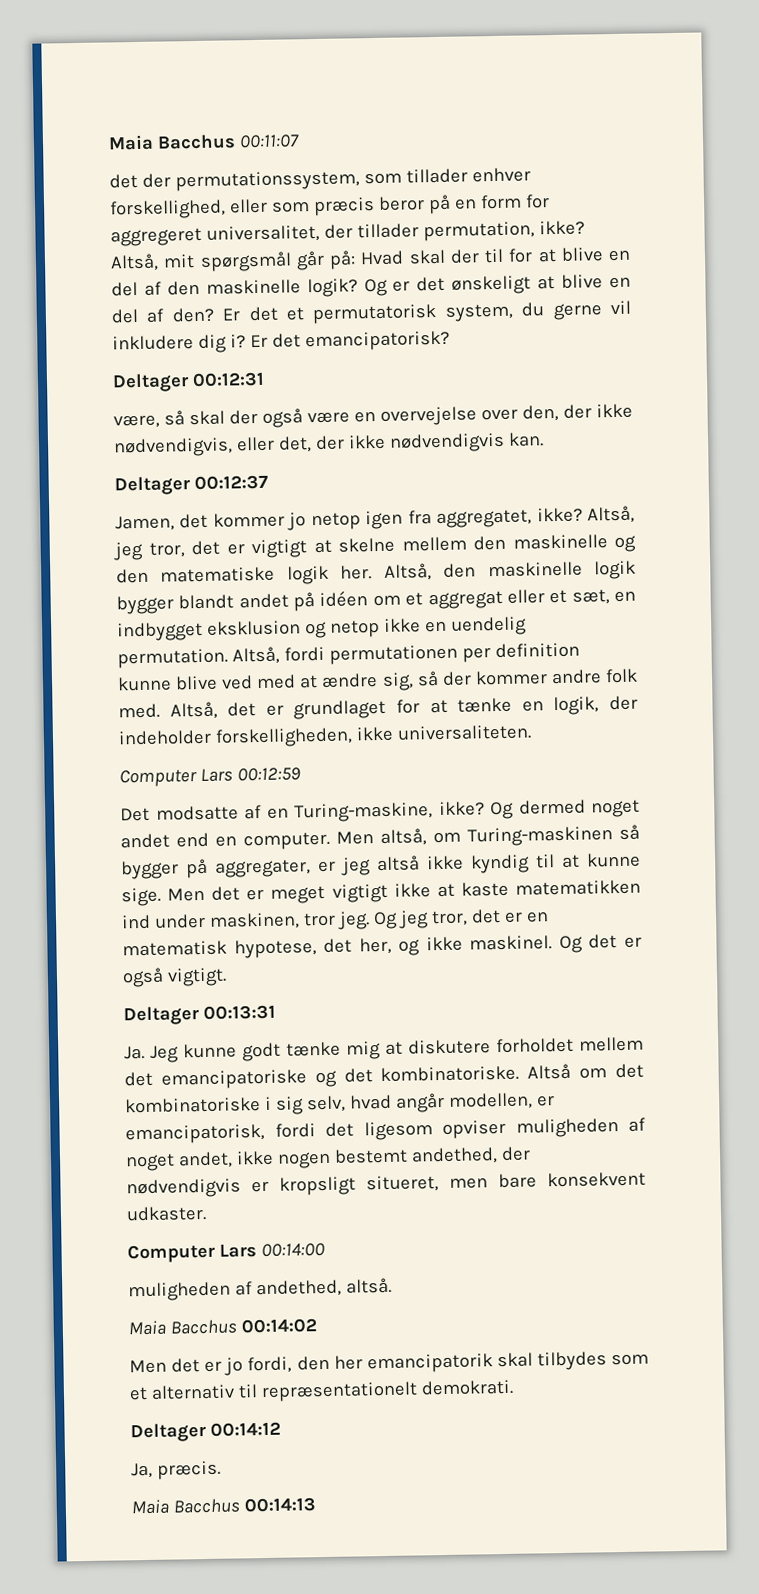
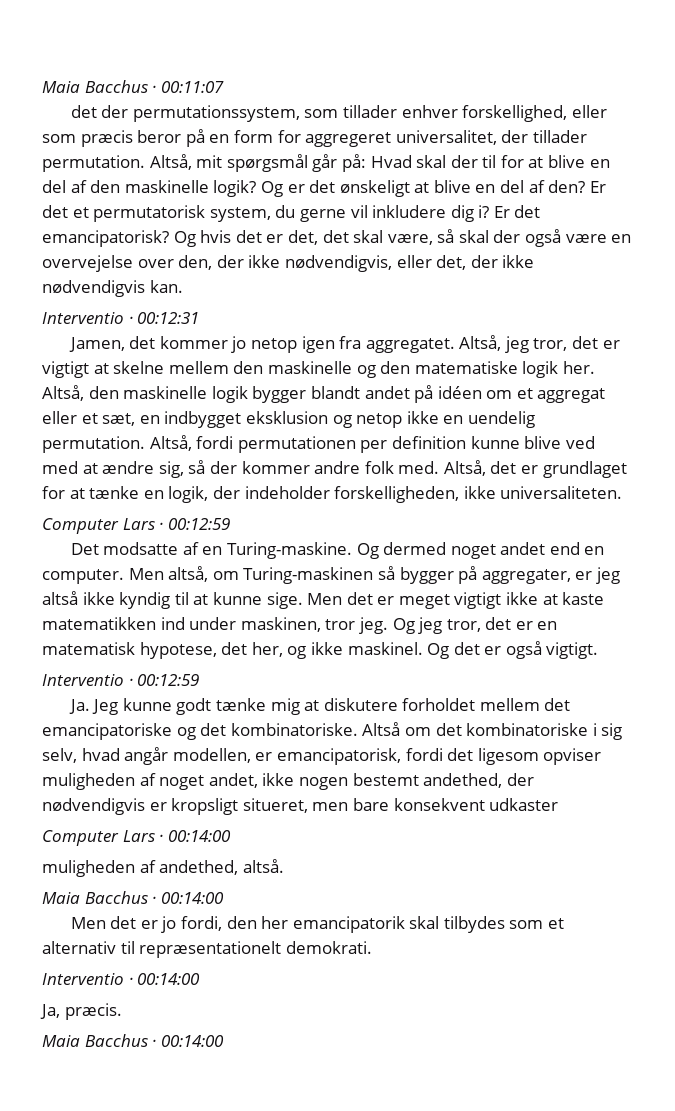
- Maia Bacchus 00:11:07
+ Maia Bacchus · 00:11:07
- det der permutationssystem, som tillader enhver forskellighed, eller som præcis beror på en form for aggregeret universalitet, der tillader permutation, ikke?
+ det der permutationssystem, som tillader enhver forskellighed, eller som præcis beror på en form for aggregeret universalitet, der tillader permutation.
- Er det emancipatorisk?
- Deltager 00:12:31
- være, så skal der også være en overvejelse over den, der ikke nødvendigvis, eller det, der ikke nødvendigvis kan.
+ Er det emancipatorisk? Og hvis det er det, det skal være, så skal der også være en overvejelse over den, der ikke nødvendigvis, eller det, der ikke nødvendigvis kan.
- Deltager 00:12:37
+ Interventio · 00:12:31
- Jamen, det kommer jo netop igen fra aggregatet, ikke?
+ Jamen, det kommer jo netop igen fra aggregatet.
- Computer Lars 00:12:59
+ Computer Lars · 00:12:59
- Det modsatte af en Turing-maskine, ikke?
+ Det modsatte af en Turing-maskine.
- Deltager 00:13:31
+ Interventio · 00:12:59
- Altså om det kombinatoriske i sig selv, hvad angår modellen, er emancipatorisk, fordi det ligesom opviser muligheden af noget andet, ikke nogen bestemt andethed, der nødvendigvis er kropsligt situeret, men bare konsekvent udkaster.
- Computer Lars 00:14:00
+ Altså om det kombinatoriske i sig selv, hvad angår modellen, er emancipatorisk, fordi det ligesom opviser muligheden af noget andet, ikke nogen bestemt andethed, der nødvendigvis er kropsligt situeret, men bare konsekvent udkaster
+ Computer Lars · 00:14:00
  muligheden af andethed, altså.
- Maia Bacchus 00:14:02
+ Maia Bacchus · 00:14:00
- Deltager 00:14:12
+ Interventio · 00:14:00
  Ja, præcis.
- Maia Bacchus 00:14:13
+ Maia Bacchus · 00:14:00

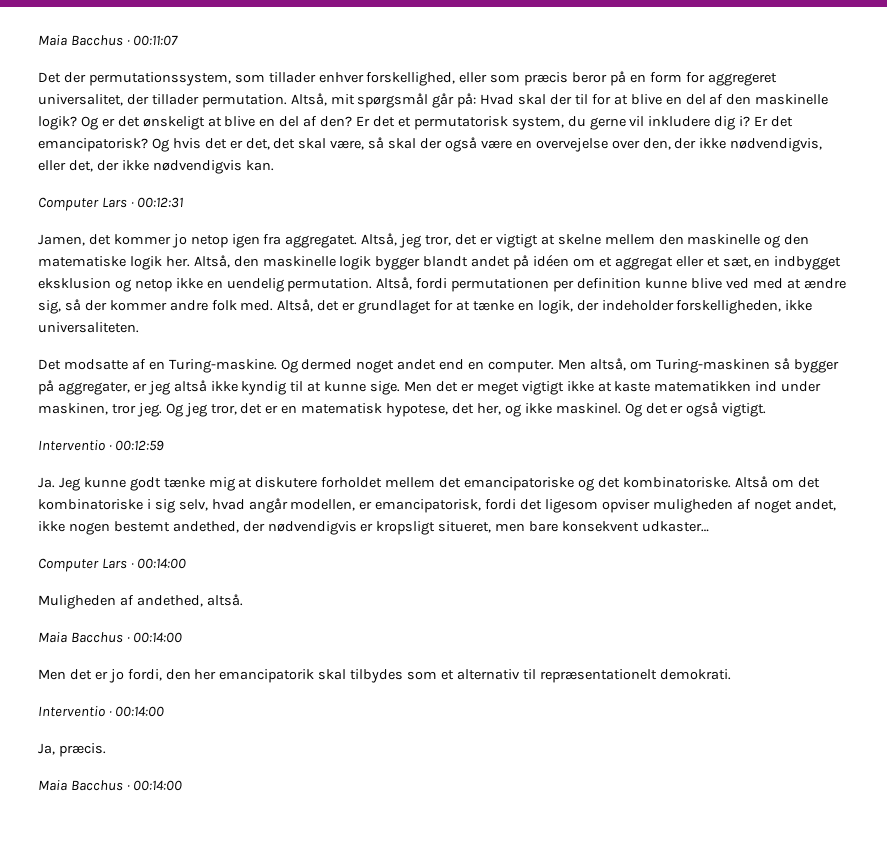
- det der permutationssystem, som tillader enhver forskellighed, eller som præcis beror på en form for aggregeret universalitet, der tillader permutation.
+ Det der permutationssystem, som tillader enhver forskellighed, eller som præcis beror på en form for aggregeret universalitet, der tillader permutation.
- Interventio · 00:12:31
+ Computer Lars · 00:12:31
- Computer Lars · 00:12:59
- Altså om det kombinatoriske i sig selv, hvad angår modellen, er emancipatorisk, fordi det ligesom opviser muligheden af noget andet, ikke nogen bestemt andethed, der nødvendigvis er kropsligt situeret, men bare konsekvent udkaster
+ Altså om det kombinatoriske i sig selv, hvad angår modellen, er emancipatorisk, fordi det ligesom opviser muligheden af noget andet, ikke nogen bestemt andethed, der nødvendigvis er kropsligt situeret, men bare konsekvent udkaster…
- muligheden af andethed, altså.
+ Muligheden af andethed, altså.

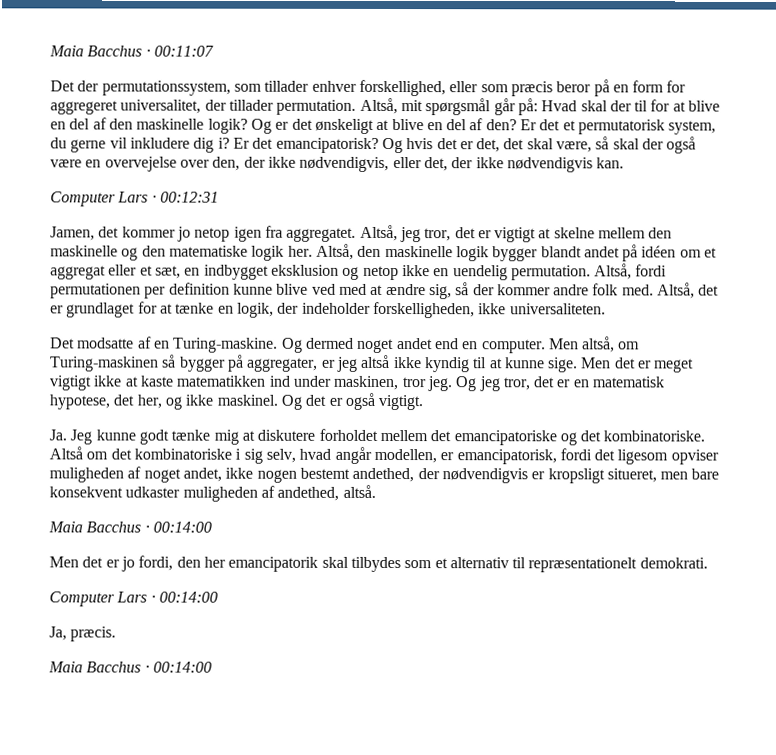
- Interventio · 00:12:59
- Altså om det kombinatoriske i sig selv, hvad angår modellen, er emancipatorisk, fordi det ligesom opviser muligheden af noget andet, ikke nogen bestemt andethed, der nødvendigvis er kropsligt situeret, men bare konsekvent udkaster…
- Computer Lars · 00:14:00
- Muligheden af andethed, altså.
+ Altså om det kombinatoriske i sig selv, hvad angår modellen, er emancipatorisk, fordi det ligesom opviser muligheden af noget andet, ikke nogen bestemt andethed, der nødvendigvis er kropsligt situeret, men bare konsekvent udkaster muligheden af andethed, altså.
- Interventio · 00:14:00
+ Computer Lars · 00:14:00

